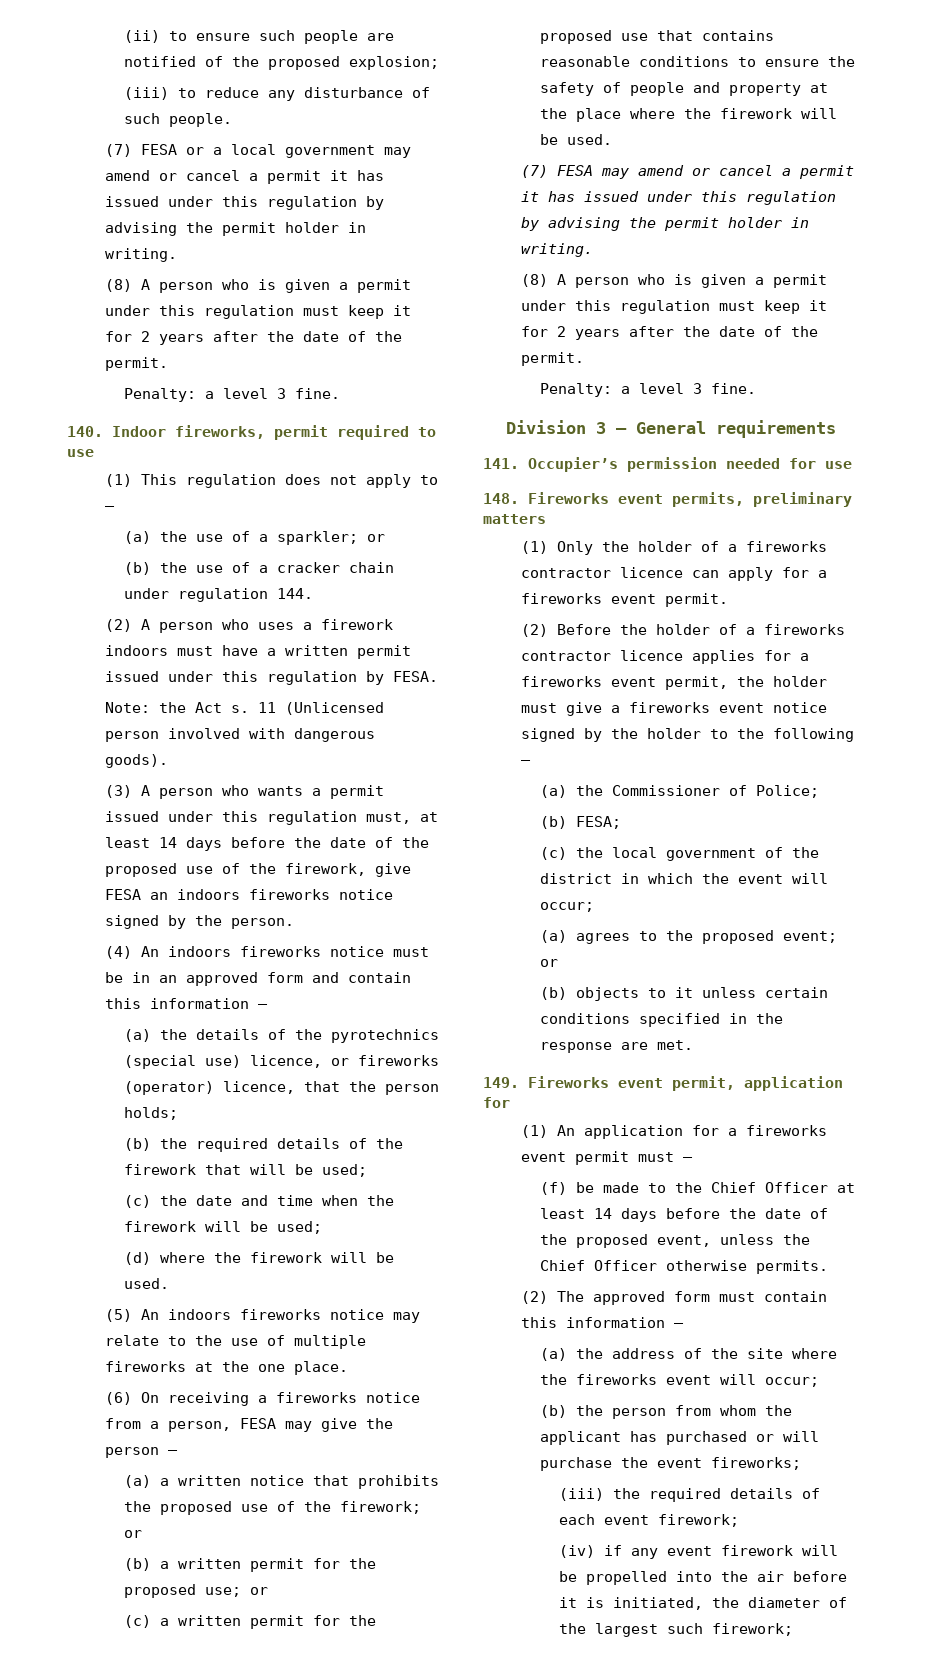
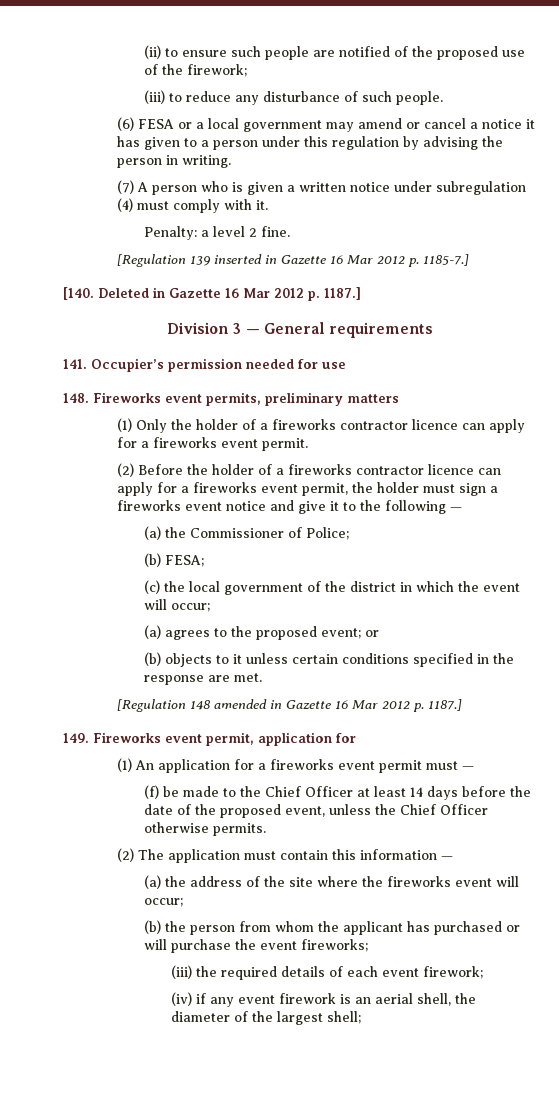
- (ii) to ensure such people are notified of the proposed explosion;
+ (ii) to ensure such people are notified of the proposed use of the firework;
- (7) FESA or a local government may amend or cancel a permit it has issued under this regulation by advising the permit holder in writing.
- (8) A person who is given a permit under this regulation must keep it for 2 years after the date of the permit.
- Penalty: a level 3 fine.
- 140. Indoor fireworks, permit required to use
- (1) This regulation does not apply to —
- (a) the use of a sparkler; or
- (b) the use of a cracker chain under regulation 144.
- (2) A person who uses a firework indoors must have a written permit issued under this regulation by FESA.
- Note: the Act s. 11 (Unlicensed person involved with dangerous goods).
- (3) A person who wants a permit issued under this regulation must, at least 14 days before the date of the proposed use of the firework, give FESA an indoors fireworks notice signed by the person.
- (4) An indoors fireworks notice must be in an approved form and contain this information —
- (a) the details of the pyrotechnics (special use) licence, or fireworks (operator) licence, that the person holds;
- (b) the required details of the firework that will be used;
- (c) the date and time when the firework will be used;
- (d) where the firework will be used.
- (5) An indoors fireworks notice may relate to the use of multiple fireworks at the one place.
- (6) On receiving a fireworks notice from a person, FESA may give the person —
- (a) a written notice that prohibits the proposed use of the firework; or
- (b) a written permit for the proposed use; or
- (c) a written permit for the proposed use that contains reasonable conditions to ensure the safety of people and property at the place where the firework will be used.
- (7) FESA may amend or cancel a permit it has issued under this regulation by advising the permit holder in writing.
- (8) A person who is given a permit under this regulation must keep it for 2 years after the date of the permit.
- Penalty: a level 3 fine.
+ (6) FESA or a local government may amend or cancel a notice it has given to a person under this regulation by advising the person in writing.
+ (7) A person who is given a written notice under subregulation (4) must comply with it.
+ Penalty: a level 2 fine.
+ [Regulation 139 inserted in Gazette 16 Mar 2012 p. 1185-7.]
+ [140. Deleted in Gazette 16 Mar 2012 p. 1187.]
- (2) Before the holder of a fireworks contractor licence applies for a fireworks event permit, the holder must give a fireworks event notice signed by the holder to the following —
+ (2) Before the holder of a fireworks contractor licence can apply for a fireworks event permit, the holder must sign a fireworks event notice and give it to the following —
+ [Regulation 148 amended in Gazette 16 Mar 2012 p. 1187.]
- (2) The approved form must contain this information —
+ (2) The application must contain this information —
- (iv) if any event firework will be propelled into the air before it is initiated, the diameter of the largest such firework;
+ (iv) if any event firework is an aerial shell, the diameter of the largest shell;

